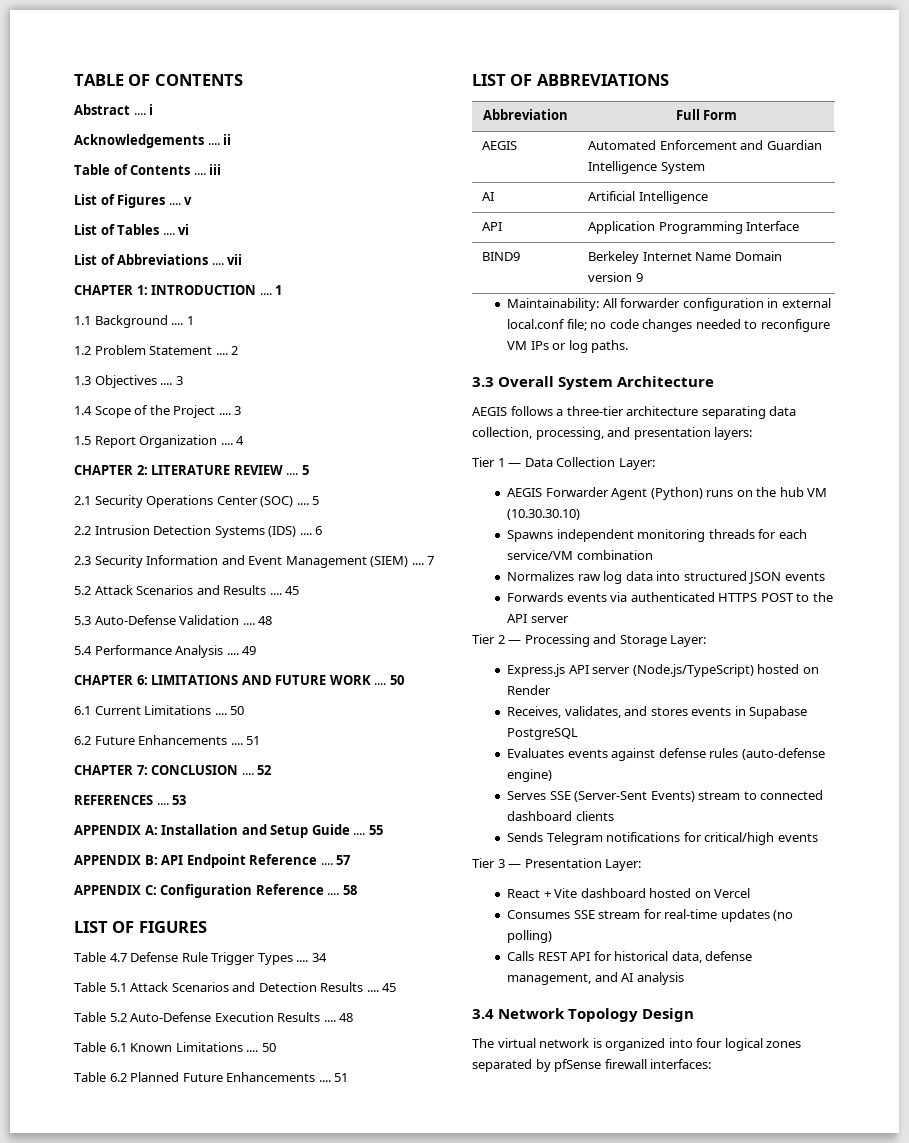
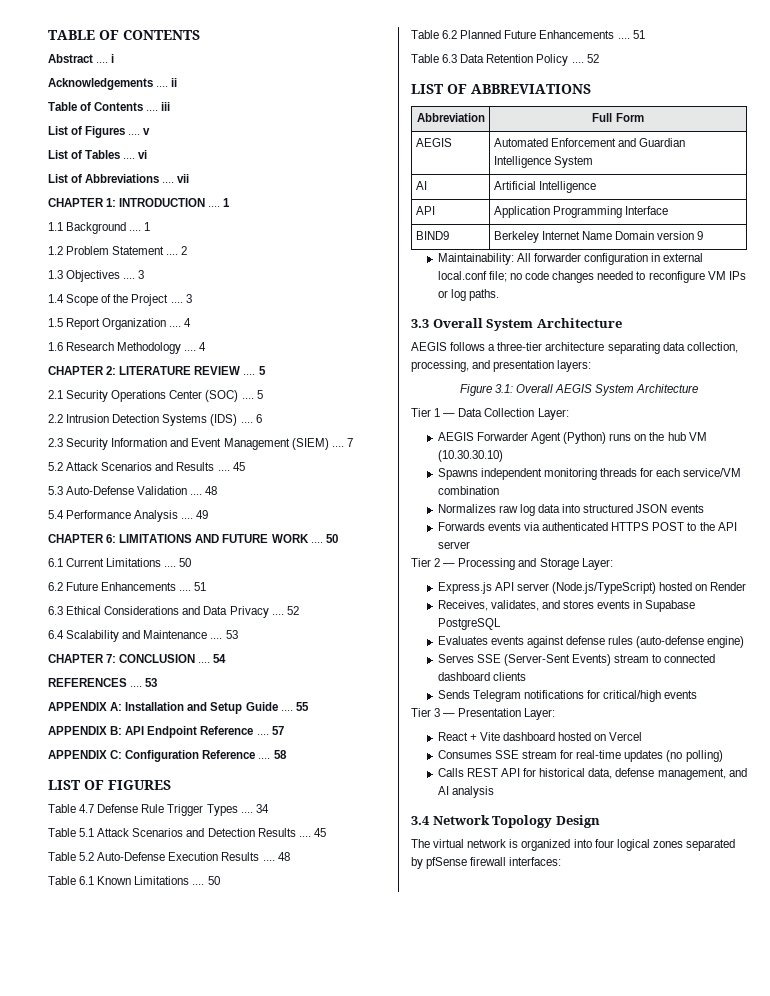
+ 1.6 Research Methodology .... 4
+ 6.3 Ethical Considerations and Data Privacy .... 52
+ 6.4 Scalability and Maintenance .... 53
- 52
+ 54
+ Table 6.3 Data Retention Policy .... 52
+ Figure 3.1: Overall AEGIS System Architecture

